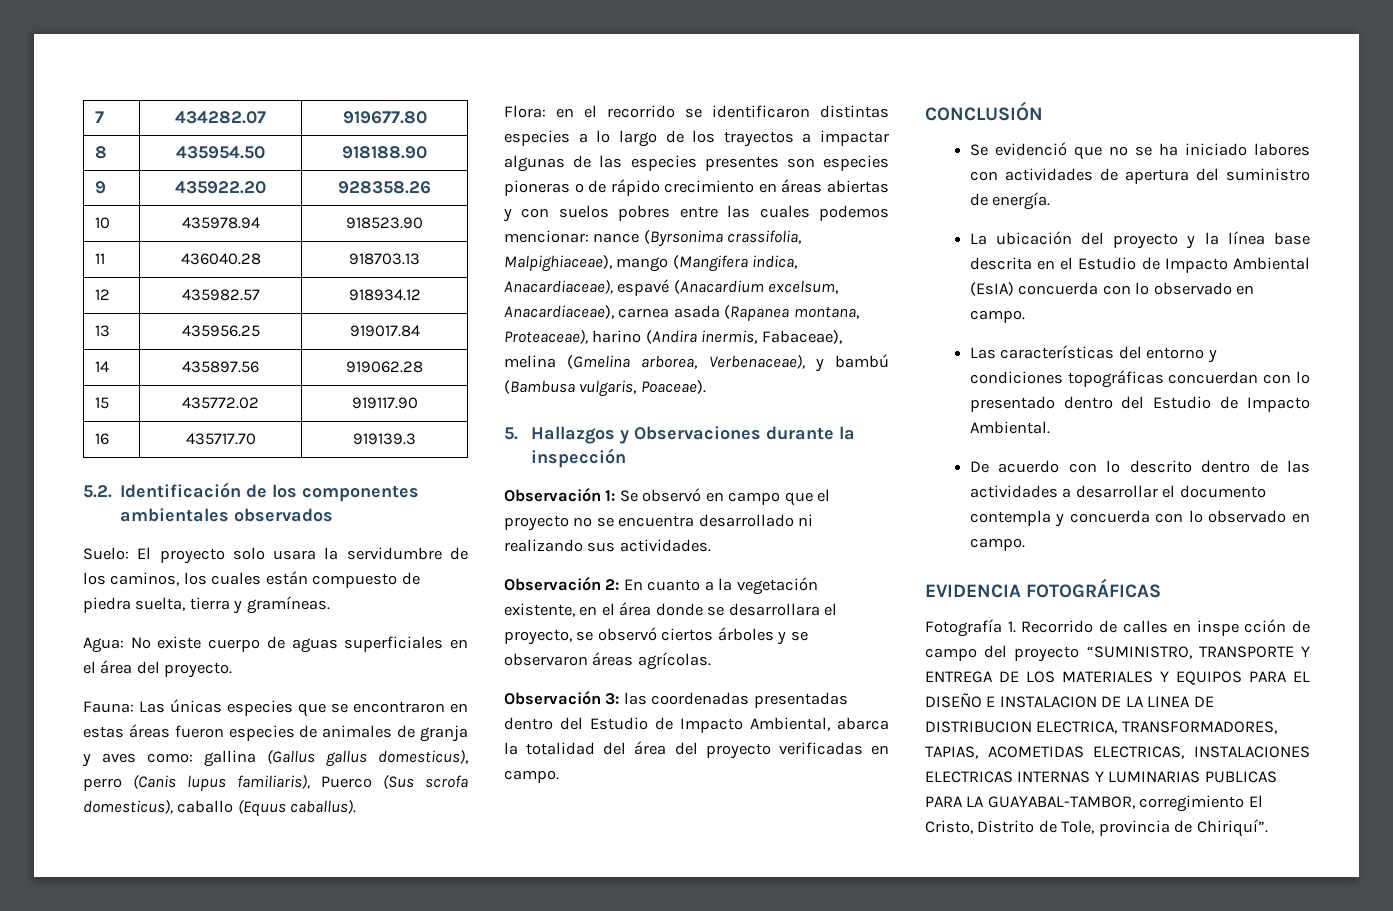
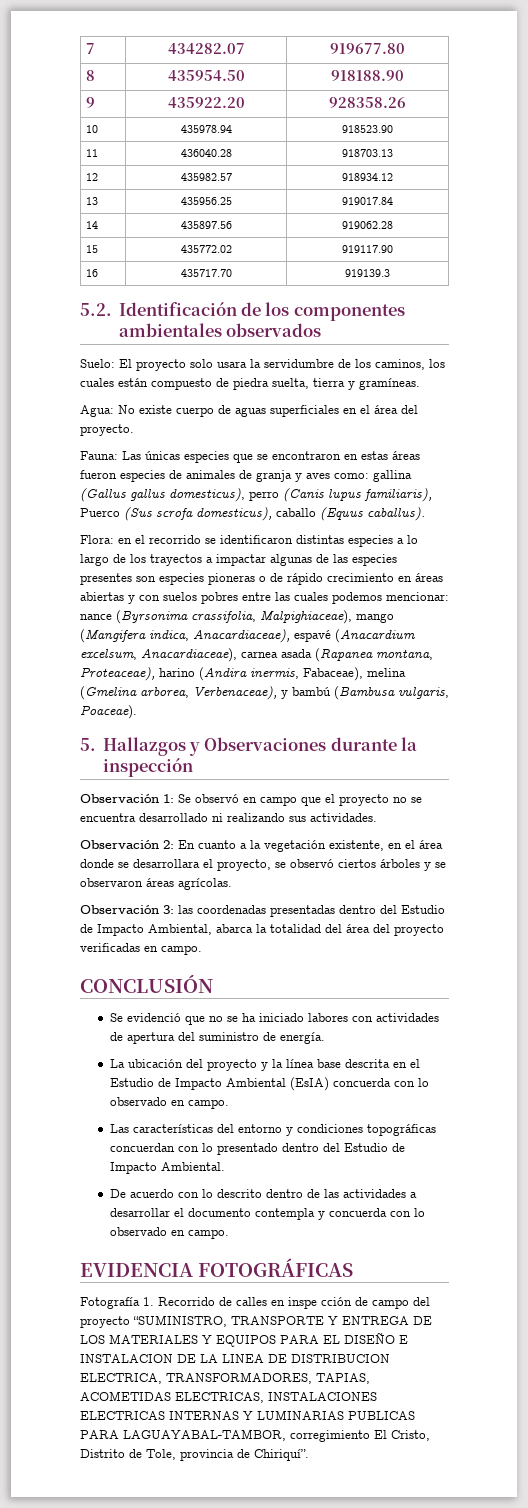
- Fotografía 1. Recorrido de calles en inspe cción de campo del proyecto “SUMINISTRO, TRANSPORTE Y ENTREGA DE LOS MATERIALES Y EQUIPOS PARA EL DISEÑO E INSTALACION DE LA LINEA DE DISTRIBUCION ELECTRICA, TRANSFORMADORES, TAPIAS, ACOMETIDAS ELECTRICAS, INSTALACIONES ELECTRICAS INTERNAS Y LUMINARIAS PUBLICAS PARA LA GUAYABAL-TAMBOR, corregimiento El Cristo, Distrito de Tole, provincia de Chiriquí”.
+ Fotografía 1. Recorrido de calles en inspe cción de campo del proyecto “SUMINISTRO, TRANSPORTE Y ENTREGA DE LOS MATERIALES Y EQUIPOS PARA EL DISEÑO E INSTALACION DE LA LINEA DE DISTRIBUCION ELECTRICA, TRANSFORMADORES, TAPIAS, ACOMETIDAS ELECTRICAS, INSTALACIONES ELECTRICAS INTERNAS Y LUMINARIAS PUBLICAS PARA LAGUAYABAL-TAMBOR, corregimiento El Cristo, Distrito de Tole, provincia de Chiriquí”.

